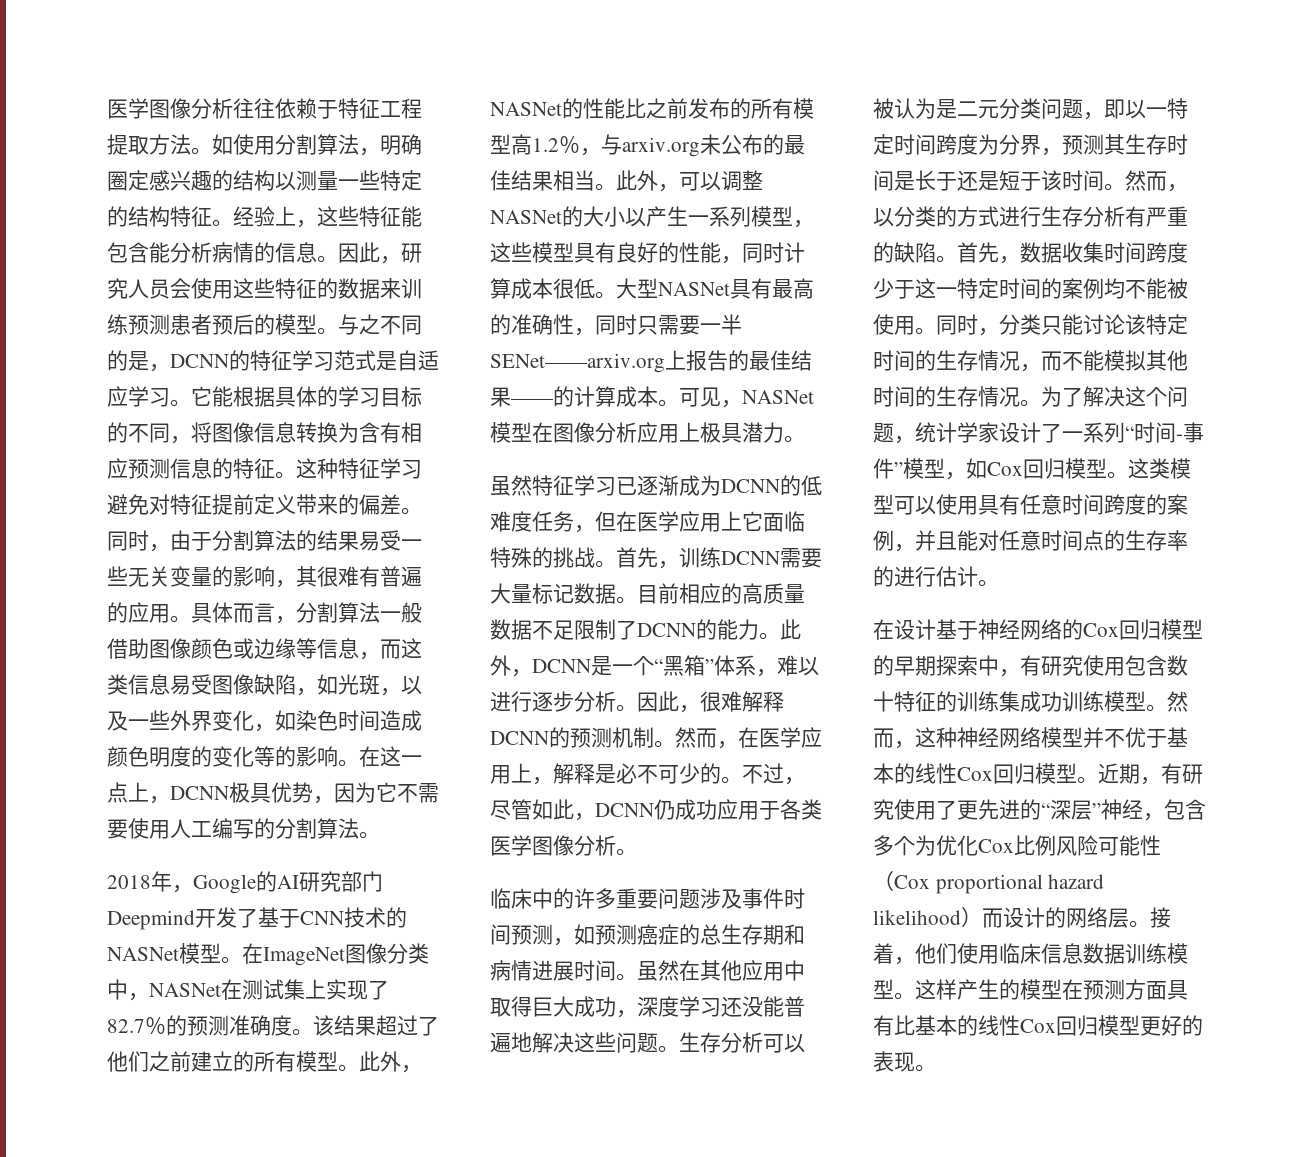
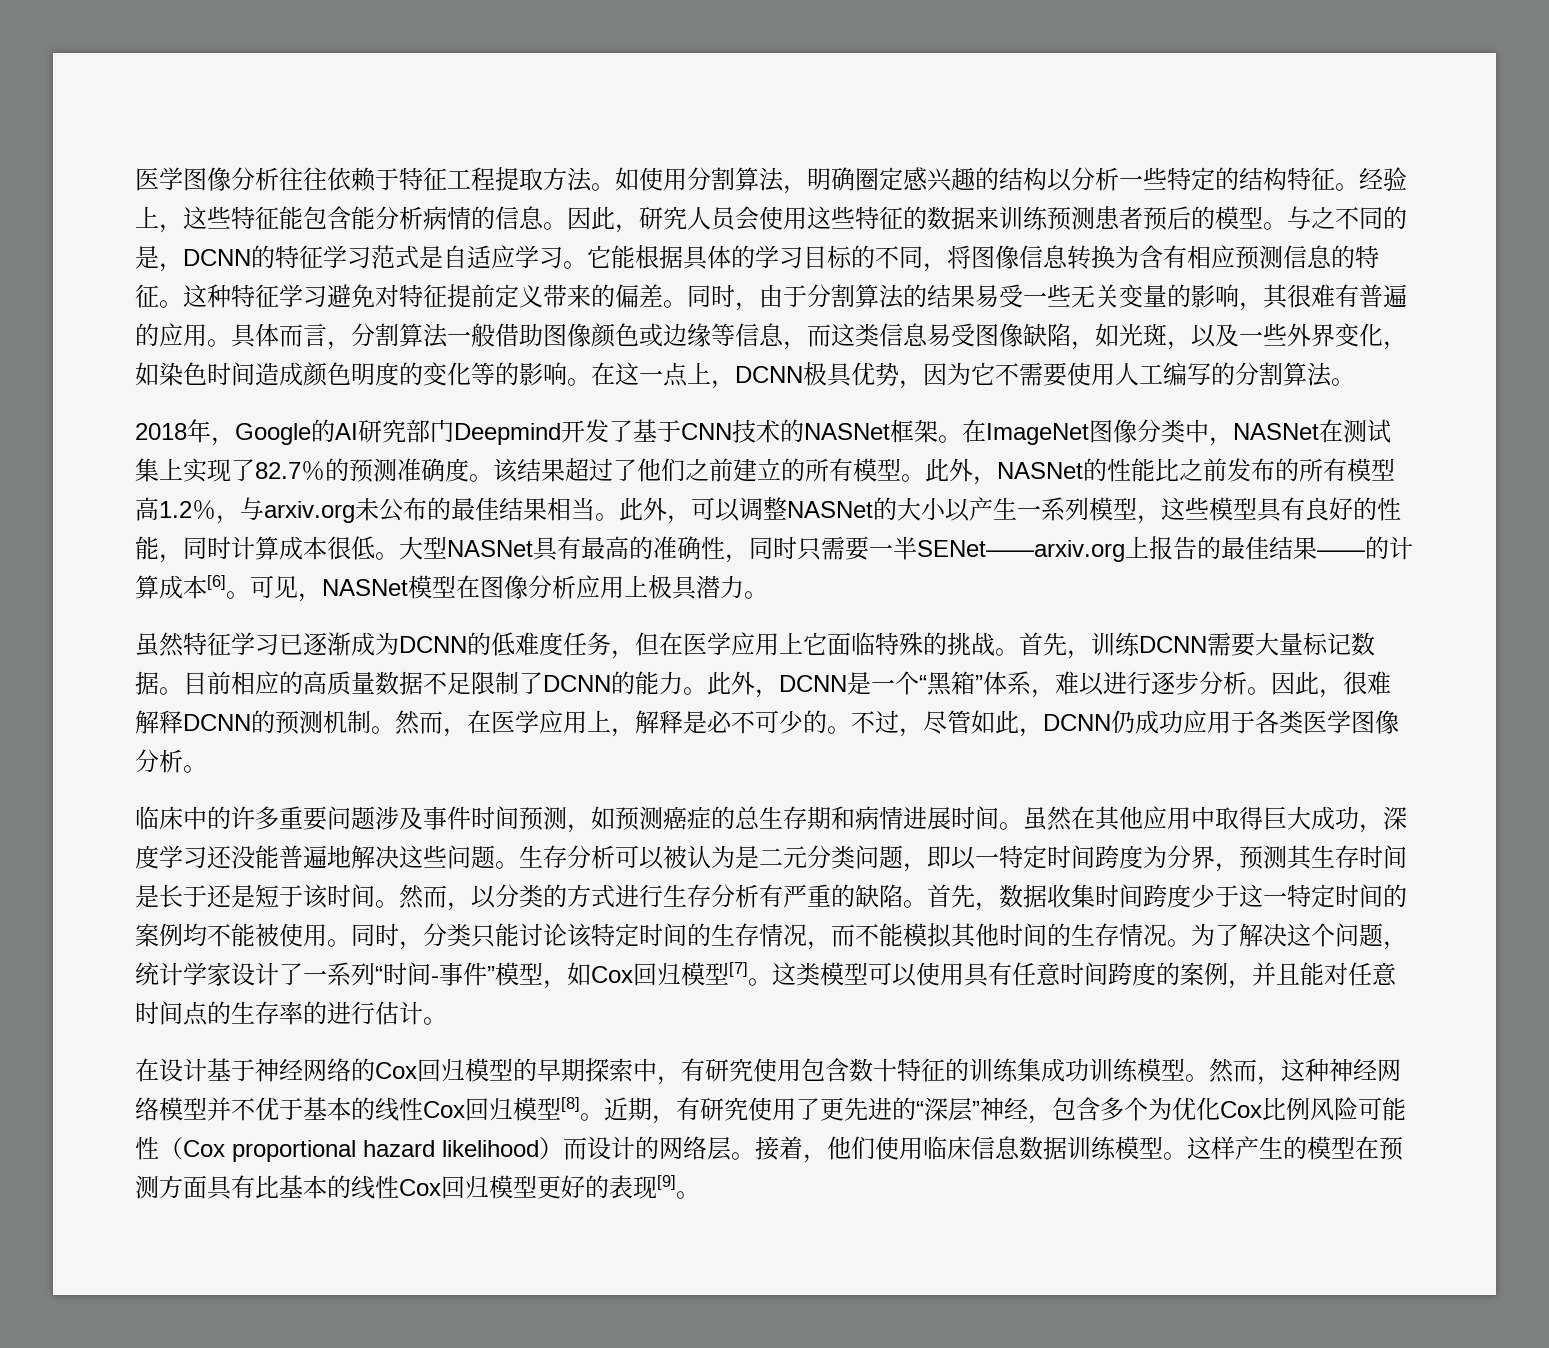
- 如使用分割算法，明确圈定感兴趣的结构以测量一些特定的结构特征。
+ 如使用分割算法，明确圈定感兴趣的结构以分析一些特定的结构特征。
- 2018年，Google的AI研究部门Deepmind开发了基于CNN技术的NASNet模型。
+ 2018年，Google的AI研究部门Deepmind开发了基于CNN技术的NASNet框架。
- 大型NASNet具有最高的准确性，同时只需要一半SENet——arxiv.org上报告的最佳结果——的计算成本。
+ 大型NASNet具有最高的准确性，同时只需要一半SENet——arxiv.org上报告的最佳结果——的计算成本[6]。
- 为了解决这个问题，统计学家设计了一系列“时间-事件”模型，如Cox回归模型。
+ 为了解决这个问题，统计学家设计了一系列“时间-事件”模型，如Cox回归模型[7]。
- 然而，这种神经网络模型并不优于基本的线性Cox回归模型。
+ 然而，这种神经网络模型并不优于基本的线性Cox回归模型[8]。
- 这样产生的模型在预测方面具有比基本的线性Cox回归模型更好的表现。
+ 这样产生的模型在预测方面具有比基本的线性Cox回归模型更好的表现[9]。

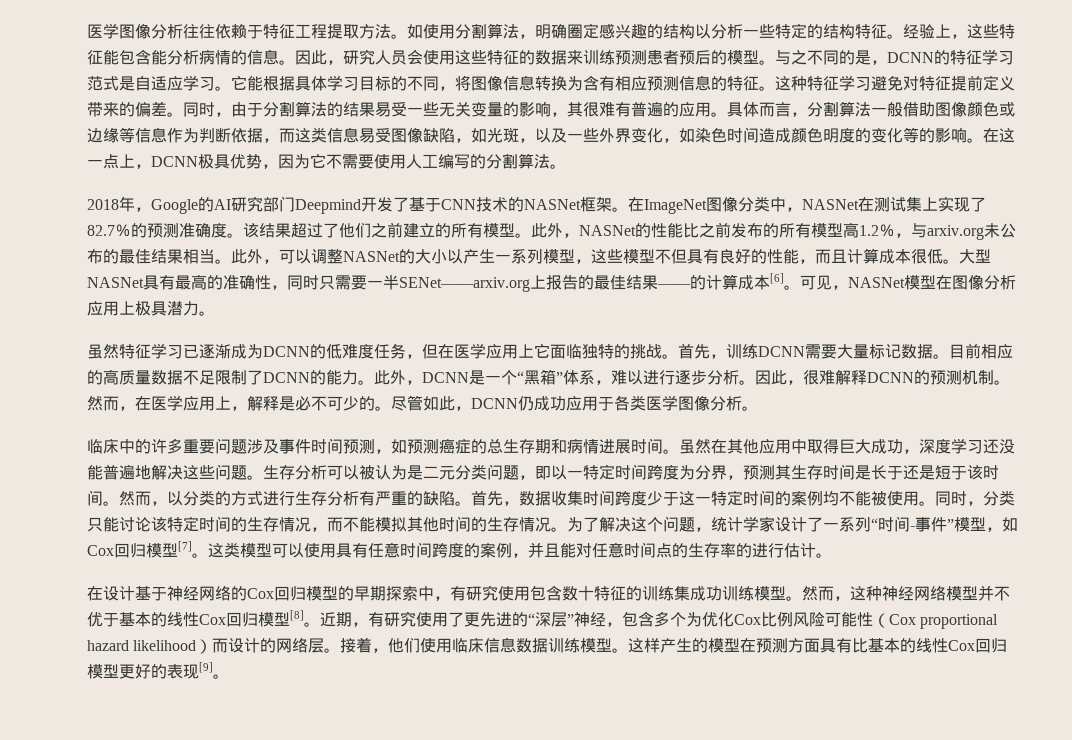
- 它能根据具体的学习目标的不同，将图像信息转换为含有相应预测信息的特征。
+ 它能根据具体学习目标的不同，将图像信息转换为含有相应预测信息的特征。
- 具体而言，分割算法一般借助图像颜色或边缘等信息，而这类信息易受图像缺陷，如光斑，以及一些外界变化，如染色时间造成颜色明度的变化等的影响。
+ 具体而言，分割算法一般借助图像颜色或边缘等信息作为判断依据，而这类信息易受图像缺陷，如光斑，以及一些外界变化，如染色时间造成颜色明度的变化等的影响。
- 此外，可以调整NASNet的大小以产生一系列模型，这些模型具有良好的性能，同时计算成本很低。
+ 此外，可以调整NASNet的大小以产生一系列模型，这些模型不但具有良好的性能，而且计算成本很低。
- 虽然特征学习已逐渐成为DCNN的低难度任务，但在医学应用上它面临特殊的挑战。
+ 虽然特征学习已逐渐成为DCNN的低难度任务，但在医学应用上它面临独特的挑战。
- 不过，尽管如此，DCNN仍成功应用于各类医学图像分析。
+ 尽管如此，DCNN仍成功应用于各类医学图像分析。

